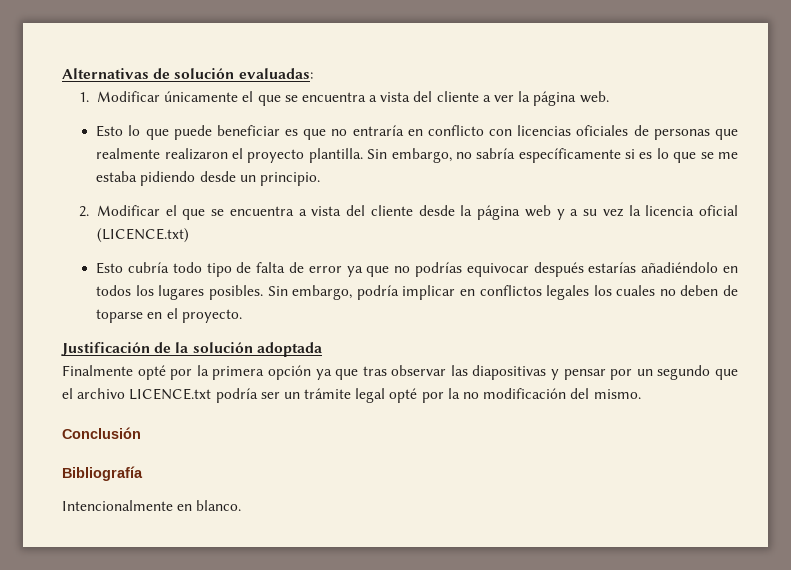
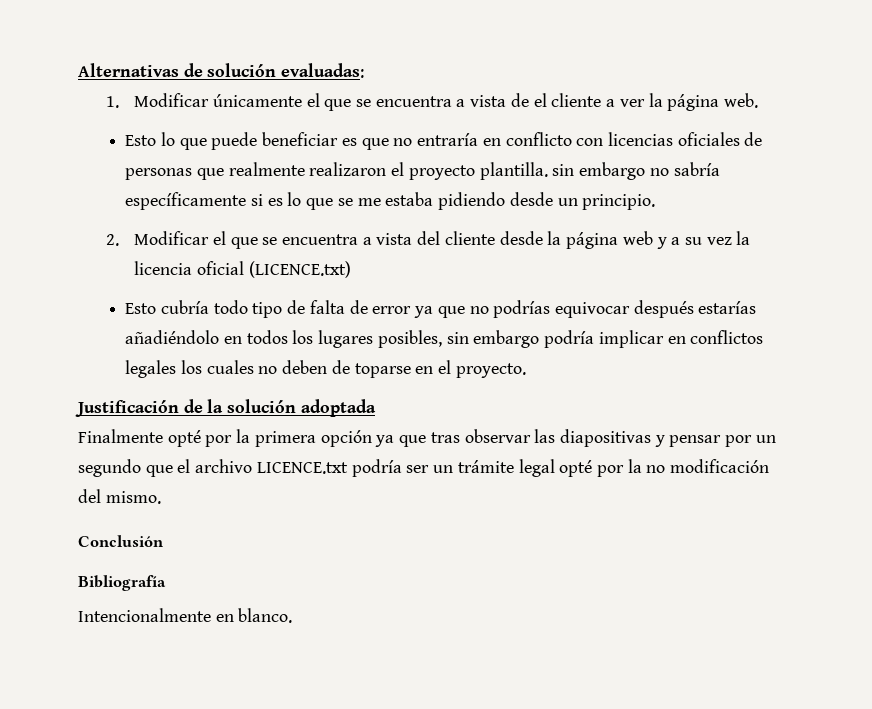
- 1. Modificar únicamente el que se encuentra a vista del cliente a ver la página web.
+ 1. Modificar únicamente el que se encuentra a vista de el cliente a ver la página web.
- Esto lo que puede beneficiar es que no entraría en conflicto con licencias oficiales de personas que realmente realizaron el proyecto plantilla. Sin embargo, no sabría específicamente si es lo que se me estaba pidiendo desde un principio.
+ Esto lo que puede beneficiar es que no entraría en conflicto con licencias oficiales de personas que realmente realizaron el proyecto plantilla. sin embargo no sabría específicamente si es lo que se me estaba pidiendo desde un principio.
- Esto cubría todo tipo de falta de error ya que no podrías equivocar después estarías añadiéndolo en todos los lugares posibles. Sin embargo, podría implicar en conflictos legales los cuales no deben de toparse en el proyecto.
+ Esto cubría todo tipo de falta de error ya que no podrías equivocar después estarías añadiéndolo en todos los lugares posibles, sin embargo podría implicar en conflictos legales los cuales no deben de toparse en el proyecto.

